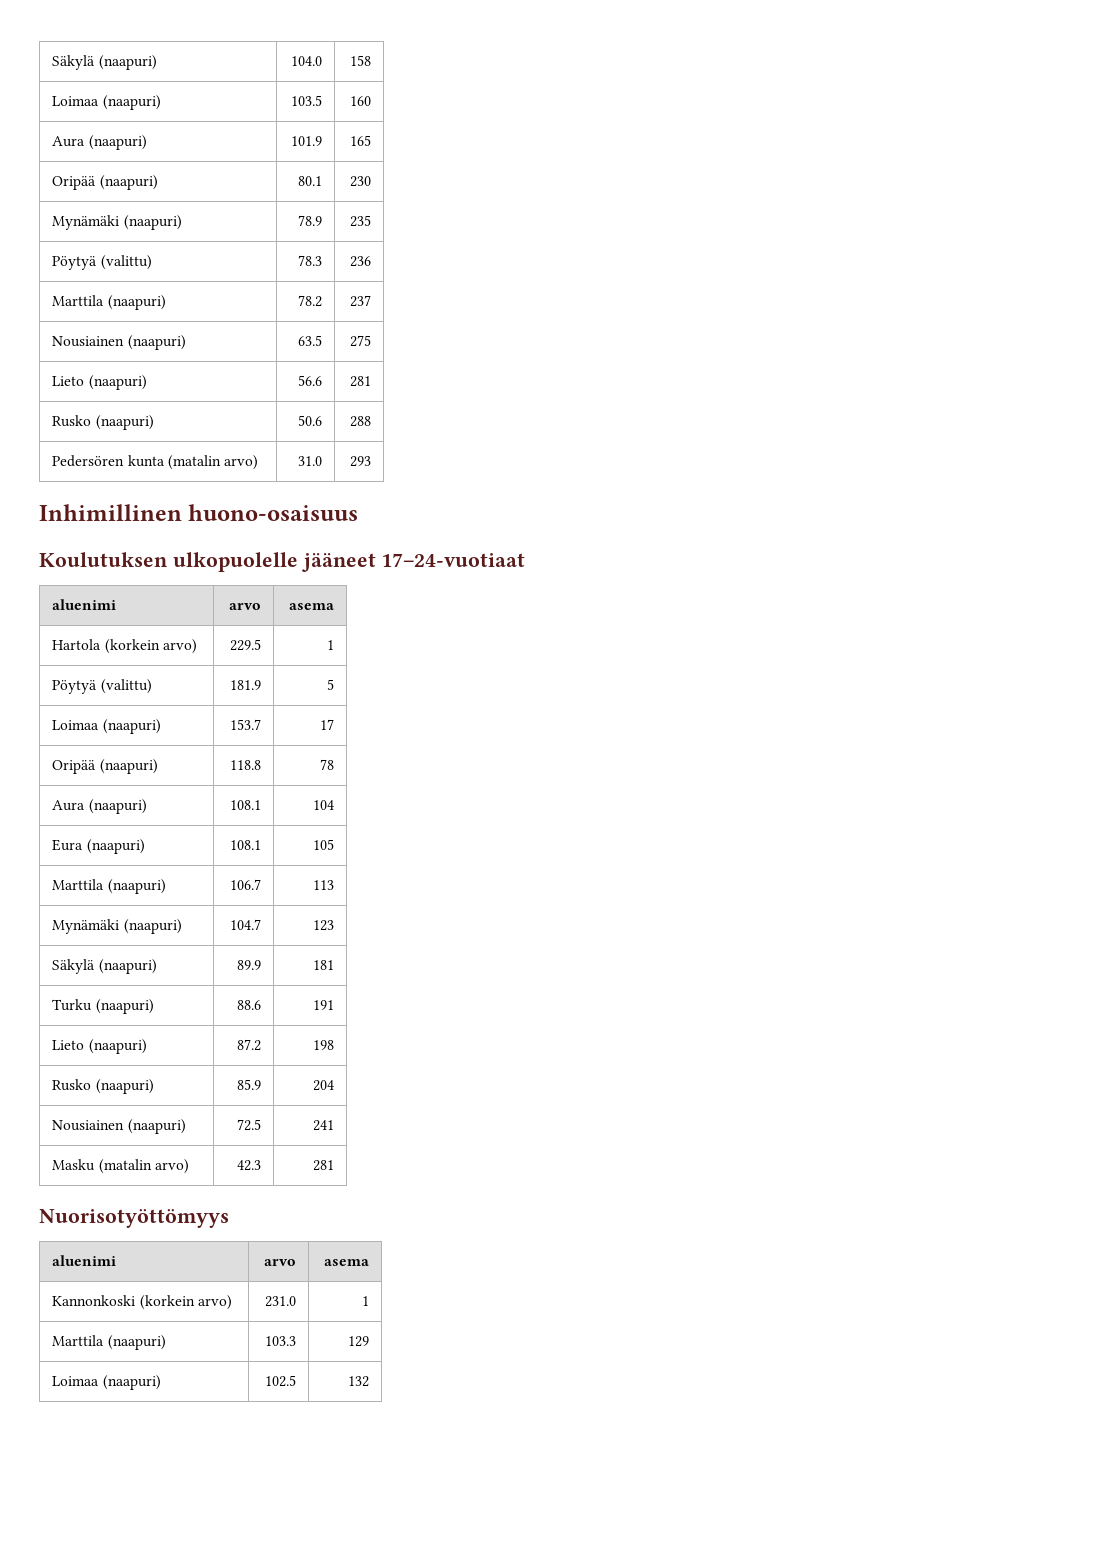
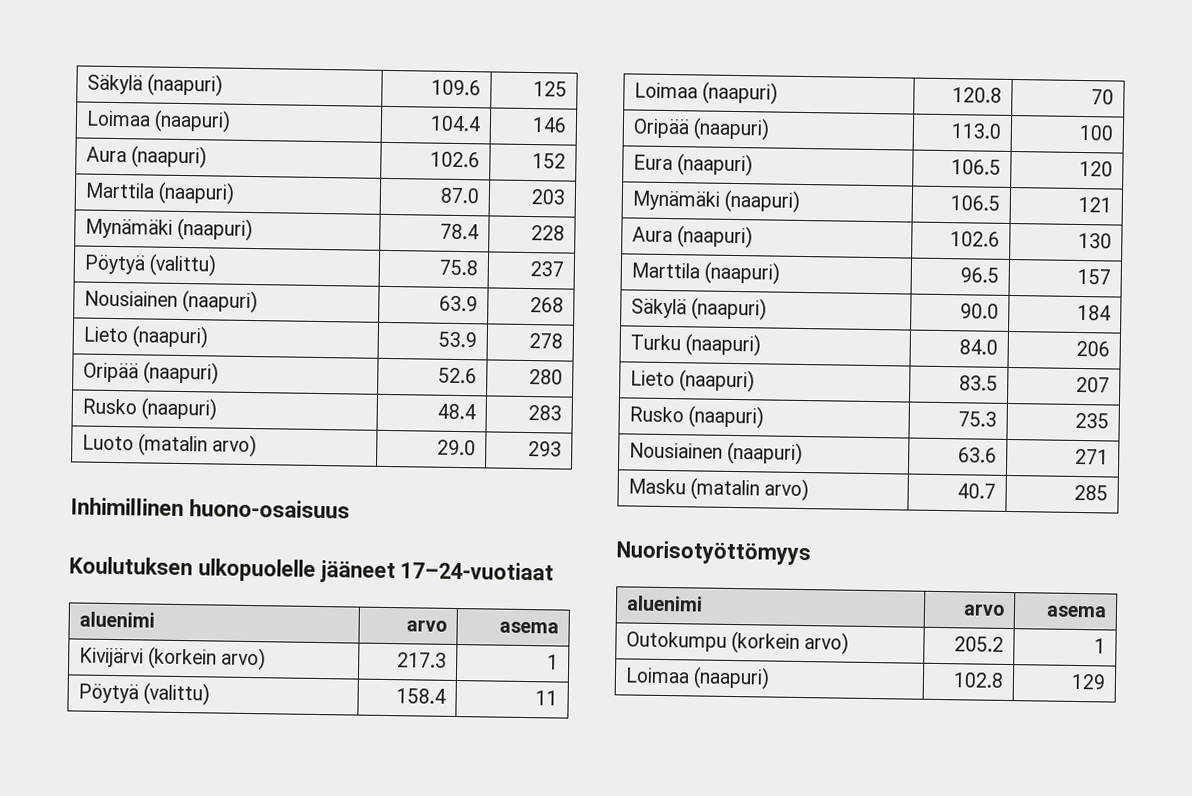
- Säkylä (naapuri) | 104.0 | 158
- Loimaa (naapuri) | 103.5 | 160
- Aura (naapuri) | 101.9 | 165
- Oripää (naapuri) | 80.1 | 230
- Mynämäki (naapuri) | 78.9 | 235
- Pöytyä (valittu) | 78.3 | 236
- Marttila (naapuri) | 78.2 | 237
+ Säkylä (naapuri) | 109.6 | 125
+ Loimaa (naapuri) | 104.4 | 146
+ Aura (naapuri) | 102.6 | 152
+ Marttila (naapuri) | 87.0 | 203
+ Mynämäki (naapuri) | 78.4 | 228
+ Pöytyä (valittu) | 75.8 | 237
- Nousiainen (naapuri) | 63.5 | 275
- Lieto (naapuri) | 56.6 | 281
- Rusko (naapuri) | 50.6 | 288
- Pedersören kunta (matalin arvo) | 31.0 | 293
+ Nousiainen (naapuri) | 63.9 | 268
+ Lieto (naapuri) | 53.9 | 278
+ Oripää (naapuri) | 52.6 | 280
+ Rusko (naapuri) | 48.4 | 283
+ Luoto (matalin arvo) | 29.0 | 293
- Hartola (korkein arvo) | 229.5 | 1
+ Kivijärvi (korkein arvo) | 217.3 | 1
- Pöytyä (valittu) | 181.9 | 5
- Loimaa (naapuri) | 153.7 | 17
- Oripää (naapuri) | 118.8 | 78
- Aura (naapuri) | 108.1 | 104
- Eura (naapuri) | 108.1 | 105
- Marttila (naapuri) | 106.7 | 113
- Mynämäki (naapuri) | 104.7 | 123
- Säkylä (naapuri) | 89.9 | 181
+ Pöytyä (valittu) | 158.4 | 11
+ Loimaa (naapuri) | 120.8 | 70
+ Oripää (naapuri) | 113.0 | 100
+ Eura (naapuri) | 106.5 | 120
+ Mynämäki (naapuri) | 106.5 | 121
+ Aura (naapuri) | 102.6 | 130
+ Marttila (naapuri) | 96.5 | 157
+ Säkylä (naapuri) | 90.0 | 184
- Turku (naapuri) | 88.6 | 191
- Lieto (naapuri) | 87.2 | 198
- Rusko (naapuri) | 85.9 | 204
- Nousiainen (naapuri) | 72.5 | 241
+ Turku (naapuri) | 84.0 | 206
+ Lieto (naapuri) | 83.5 | 207
+ Rusko (naapuri) | 75.3 | 235
+ Nousiainen (naapuri) | 63.6 | 271
- Masku (matalin arvo) | 42.3 | 281
+ Masku (matalin arvo) | 40.7 | 285
- Kannonkoski (korkein arvo) | 231.0 | 1
- Marttila (naapuri) | 103.3 | 129
- Loimaa (naapuri) | 102.5 | 132
+ Outokumpu (korkein arvo) | 205.2 | 1
+ Loimaa (naapuri) | 102.8 | 129

